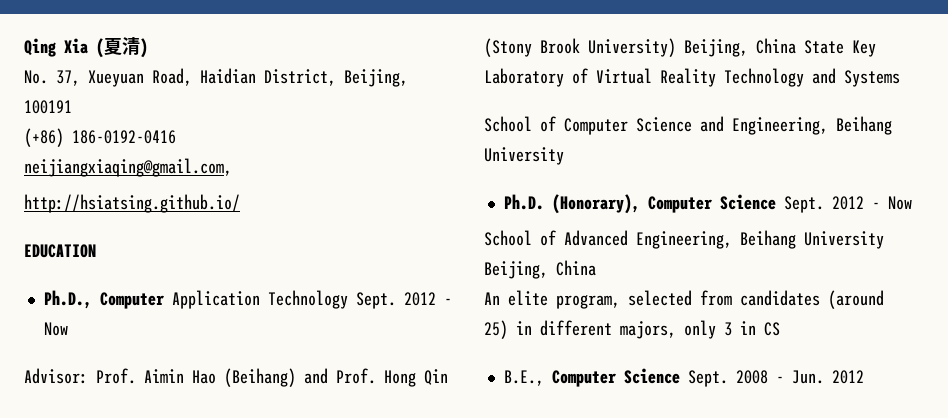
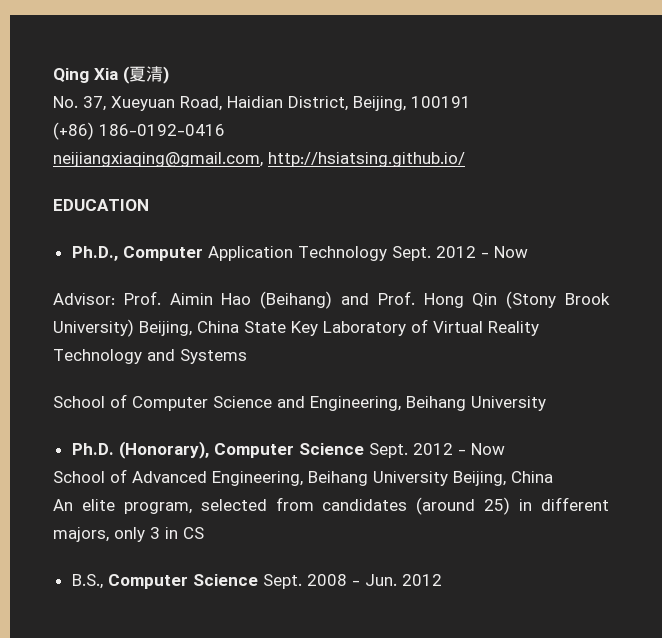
- neijiangxiaqing@gmail.com,
- http://hsiatsing.github.io/
+ neijiangxiaqing@gmail.com, http://hsiatsing.github.io/
- B.E., Computer Science Sept.
+ B.S., Computer Science Sept.

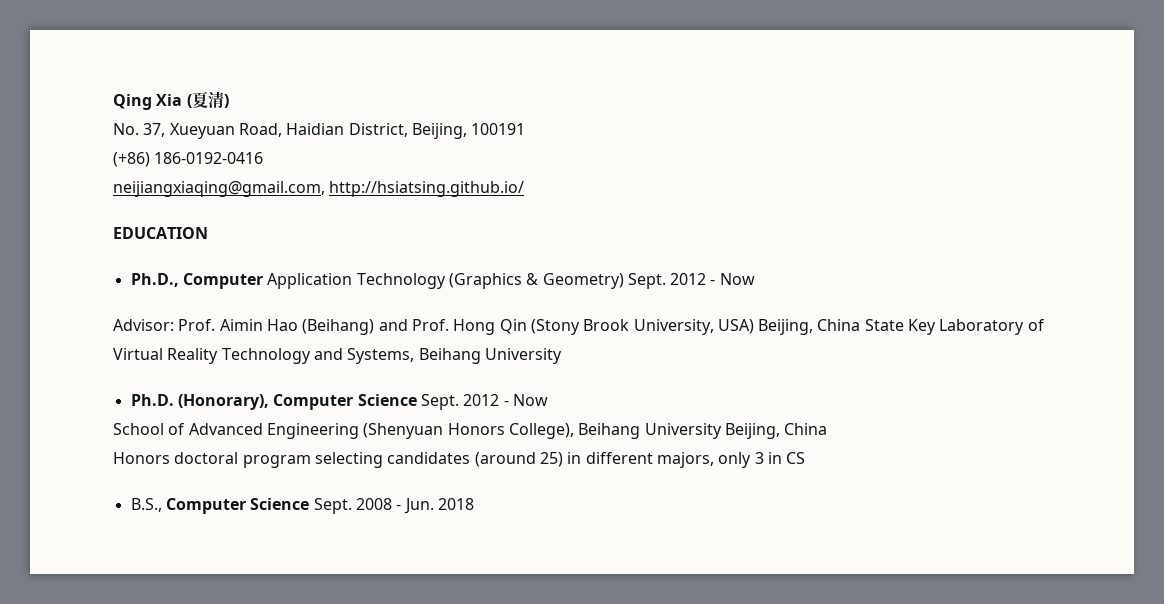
- Ph.D., Computer Application Technology Sept.
+ Ph.D., Computer Application Technology (Graphics & Geometry) Sept.
- Advisor: Prof. Aimin Hao (Beihang) and Prof. Hong Qin (Stony Brook University) Beijing, China State Key Laboratory of Virtual Reality Technology and Systems
- School of Computer Science and Engineering, Beihang University
+ Advisor: Prof. Aimin Hao (Beihang) and Prof. Hong Qin (Stony Brook University, USA) Beijing, China State Key Laboratory of Virtual Reality Technology and Systems, Beihang University
- School of Advanced Engineering, Beihang University Beijing, China
+ School of Advanced Engineering (Shenyuan Honors College), Beihang University Beijing, China
- An elite program, selected from candidates (around 25) in different majors, only 3 in CS
+ Honors doctoral program selecting candidates (around 25) in different majors, only 3 in CS
- 2008 - Jun. 2012
+ 2008 - Jun. 2018

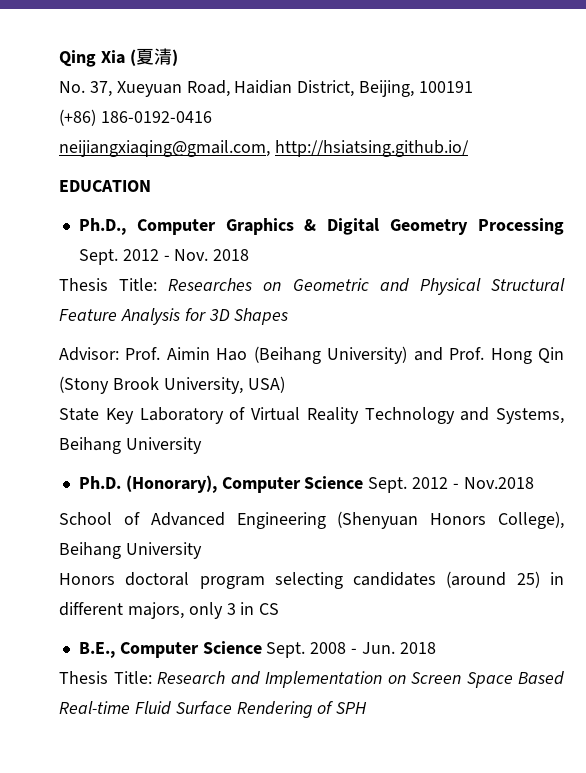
- Ph.D., Computer Application Technology (Graphics & Geometry) Sept. 2012 - Now
+ Ph.D., Computer Graphics & Digital Geometry Processing Sept. 2012 - Nov. 2018
+ Thesis Title: Researches on Geometric and Physical Structural Feature Analysis for 3D Shapes
- Advisor: Prof. Aimin Hao (Beihang) and Prof. Hong Qin (Stony Brook University, USA) Beijing, China State Key Laboratory of Virtual Reality Technology and Systems, Beihang University
+ Advisor: Prof. Aimin Hao (Beihang University) and Prof. Hong Qin (Stony Brook University, USA)
+ State Key Laboratory of Virtual Reality Technology and Systems, Beihang University
- Ph.D. (Honorary), Computer Science Sept. 2012 - Now
+ Ph.D. (Honorary), Computer Science Sept. 2012 - Nov.2018
- School of Advanced Engineering (Shenyuan Honors College), Beihang University Beijing, China
+ School of Advanced Engineering (Shenyuan Honors College), Beihang University
- B.S., Computer Science Sept.
+ B.E., Computer Science Sept.
+ Thesis Title: Research and Implementation on Screen Space Based Real-time Fluid Surface Rendering of SPH

